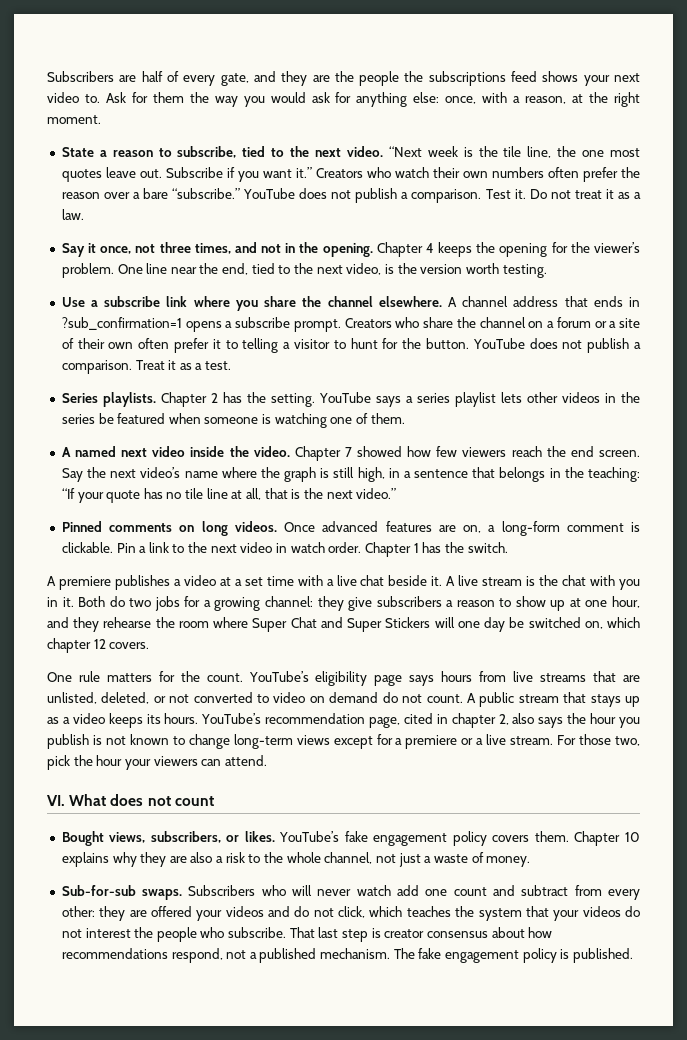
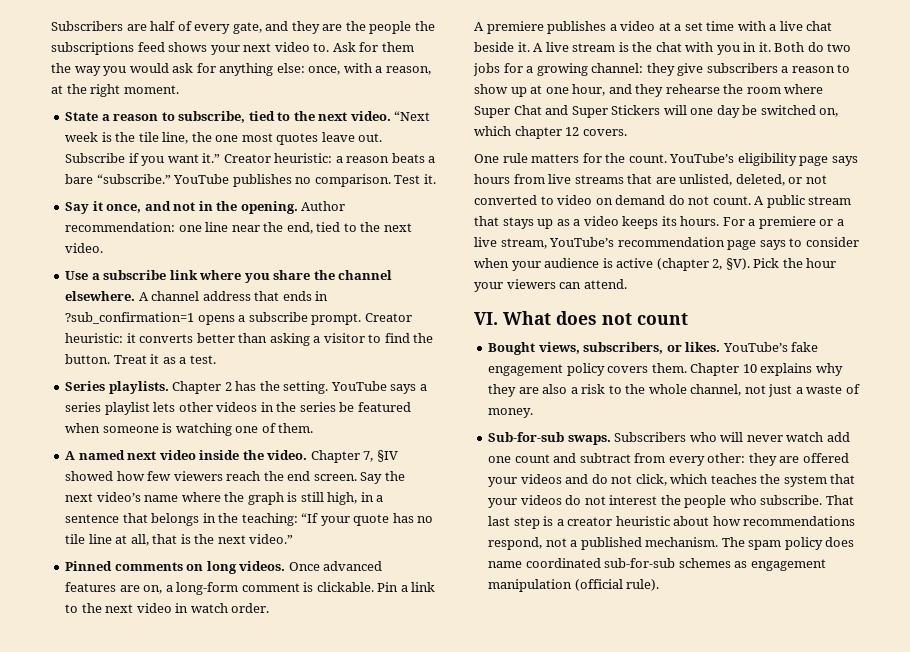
- Creators who watch their own numbers often prefer the reason over a bare “subscribe.” YouTube does not publish a comparison. Test it. Do not treat it as a law.
+ Creator heuristic: a reason beats a bare “subscribe.” YouTube publishes no comparison. Test it.
- Say it once, not three times, and not in the opening.
+ Say it once, and not in the opening.
- Chapter 4 keeps the opening for the viewer’s problem. One line near the end, tied to the next video, is the version worth testing.
+ Author recommendation: one line near the end, tied to the next video.
- Creators who share the channel on a forum or a site of their own often prefer it to telling a visitor to hunt for the button. YouTube does not publish a comparison.
+ Creator heuristic: it converts better than asking a visitor to find the button.
- Chapter 7 showed how few viewers reach the end screen.
+ Chapter 7, §IV showed how few viewers reach the end screen.
- Chapter 1 has the switch.
- YouTube’s recommendation page, cited in chapter 2, also says the hour you publish is not known to change long-term views except for a premiere or a live stream. For those two, pick the hour your viewers can attend.
+ For a premiere or a live stream, YouTube’s recommendation page says to consider when your audience is active (chapter 2, §V). Pick the hour your viewers can attend.
- That last step is creator consensus about how recommendations respond, not a published mechanism.
+ That last step is a creator heuristic about how recommendations respond, not a published mechanism.
- The fake engagement policy is published.
+ The spam policy does name coordinated sub-for-sub schemes as engagement manipulation (official rule).

